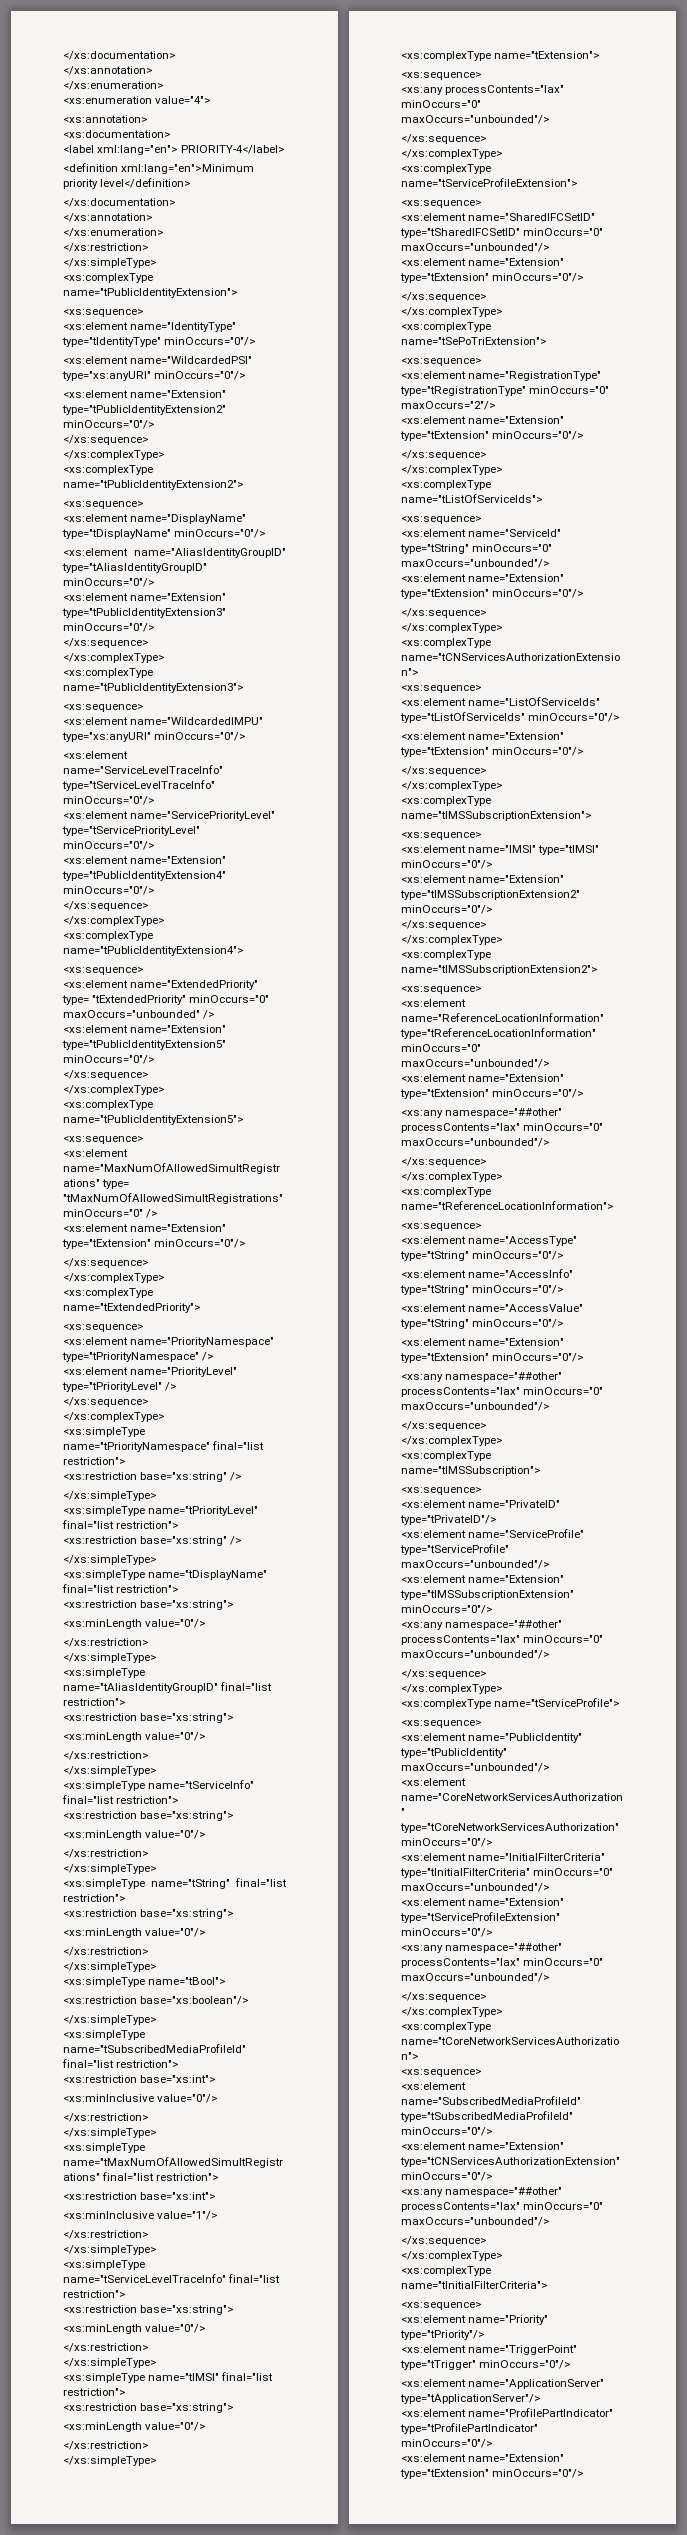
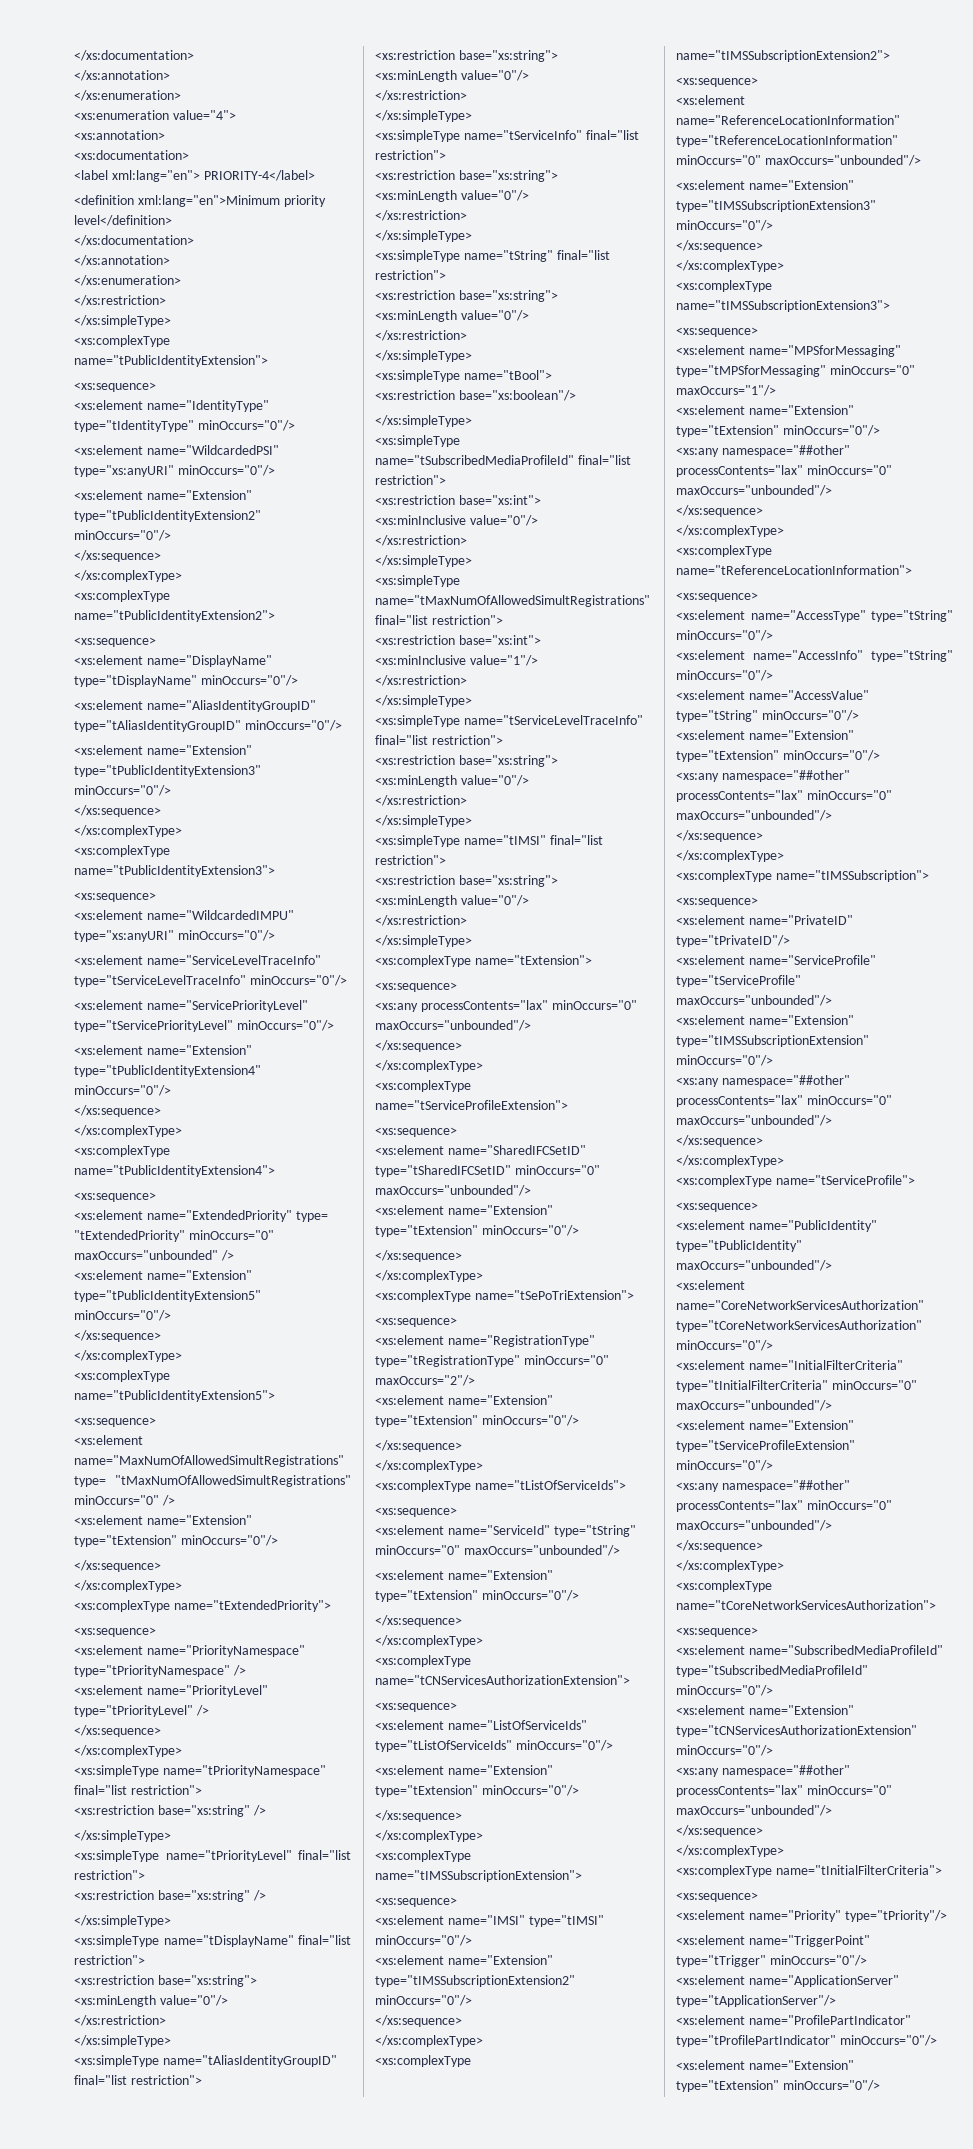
+ <xs:element name="Extension" type="tIMSSubscriptionExtension3" minOccurs="0"/>
+ </xs:sequence>
+ </xs:complexType>
+ <xs:complexType name="tIMSSubscriptionExtension3">
+ <xs:sequence>
+ <xs:element name="MPSforMessaging" type="tMPSforMessaging" minOccurs="0" maxOccurs="1"/>

